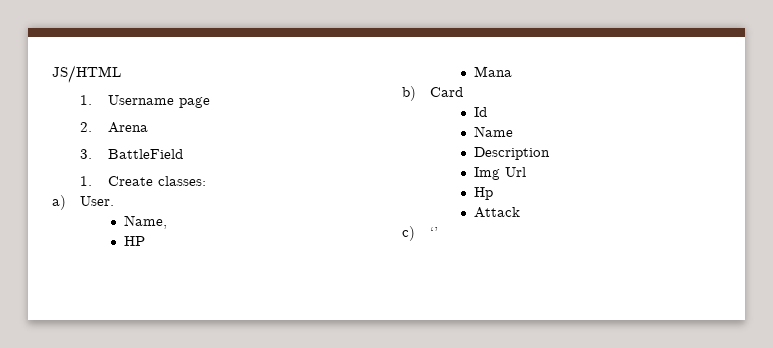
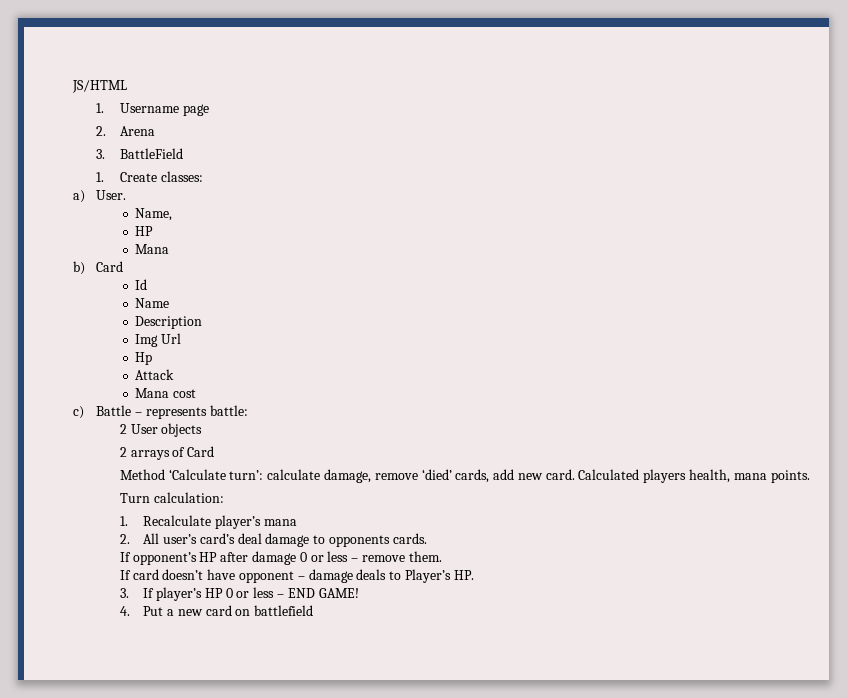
+ Mana cost
- c) ‘’
+ c) Battle – represents battle:
+ 2 User objects
+ 2 arrays of Card
+ Method ‘Calculate turn’: calculate damage, remove ‘died’ cards, add new card. Calculated players health, mana points.
+ Turn calculation:
+ 1. Recalculate player’s mana
+ 2. All user’s card’s deal damage to opponents cards.
+ If opponent’s HP after damage 0 or less – remove them.
+ If card doesn’t have opponent – damage deals to Player’s HP.
+ 3. If player’s HP 0 or less – END GAME!
+ 4. Put a new card on battlefield

